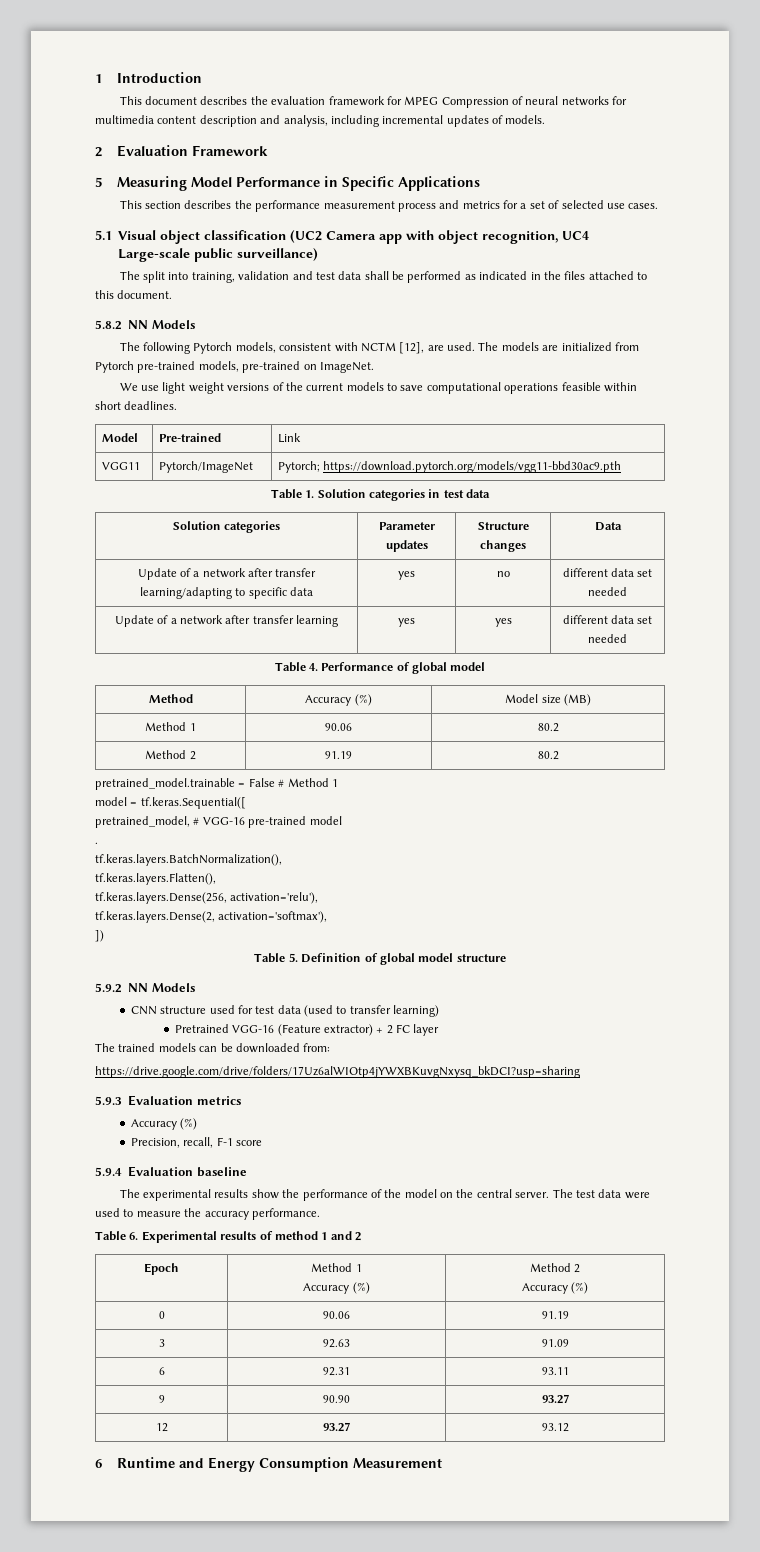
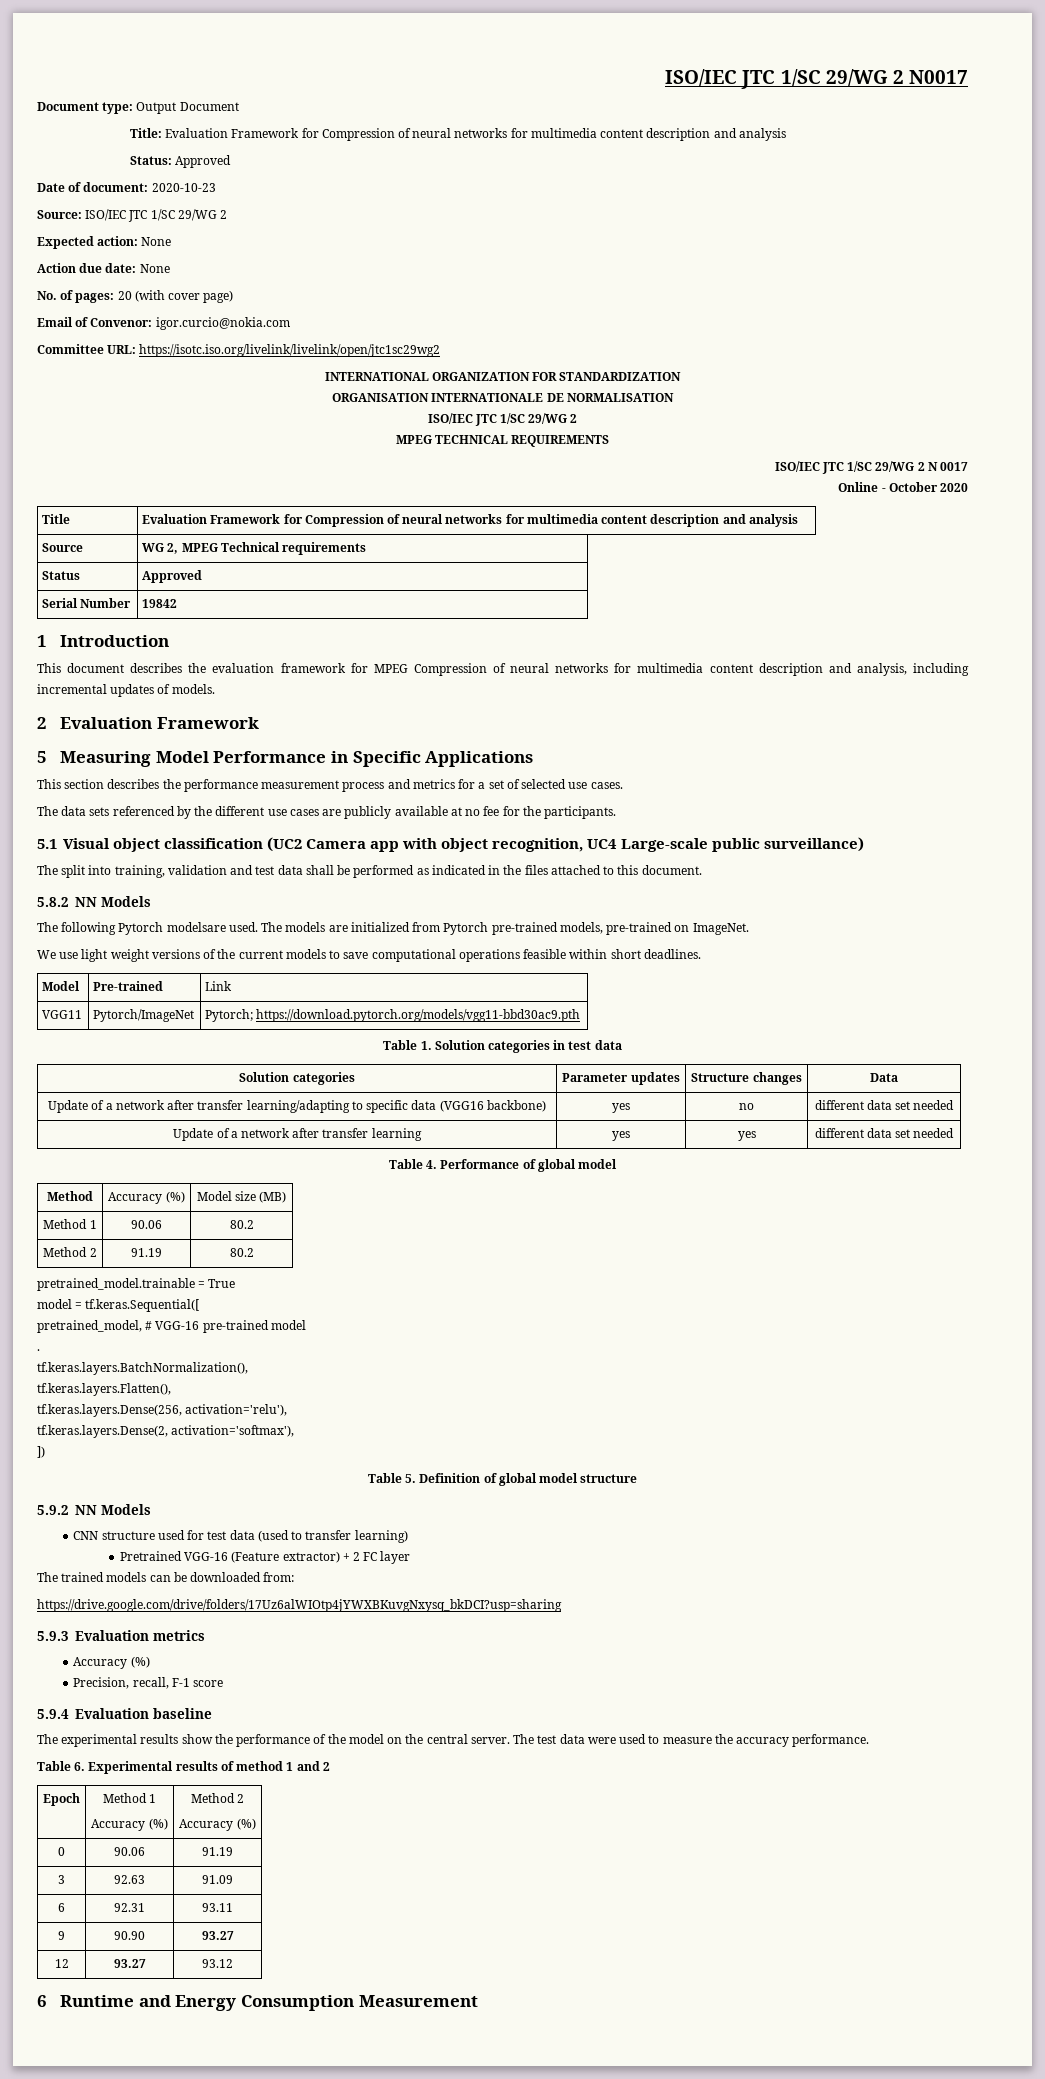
+ ISO/IEC JTC 1/SC 29/WG 2 N0017
+ Document type: Output Document
+ Title: Evaluation Framework for Compression of neural networks for multimedia content description and analysis
+ Status: Approved
+ Date of document: 2020-10-23
+ Source: ISO/IEC JTC 1/SC 29/WG 2
+ Expected action: None
+ Action due date: None
+ No. of pages: 20 (with cover page)
+ Email of Convenor: igor.curcio@nokia.com
+ Committee URL: https://isotc.iso.org/livelink/livelink/open/jtc1sc29wg2
+ INTERNATIONAL ORGANIZATION FOR STANDARDIZATION
+ ORGANISATION INTERNATIONALE DE NORMALISATION
+ ISO/IEC JTC 1/SC 29/WG 2
+ MPEG TECHNICAL REQUIREMENTS
+ ISO/IEC JTC 1/SC 29/WG 2 N 0017
+ Online - October 2020
+ Title | Evaluation Framework for Compression of neural networks for multimedia content description and analysis
+ Source | WG 2, MPEG Technical requirements
+ Status | Approved
+ Serial Number | 19842
+ The data sets referenced by the different use cases are publicly available at no fee for the participants.
- The following Pytorch models, consistent with NCTM [12], are used.
+ The following Pytorch modelsare used.
- Update of a network after transfer learning/adapting to specific data | yes | no | different data set needed
+ Update of a network after transfer learning/adapting to specific data (VGG16 backbone) | yes | no | different data set needed
- pretrained_model.trainable = False # Method 1
+ pretrained_model.trainable = True

